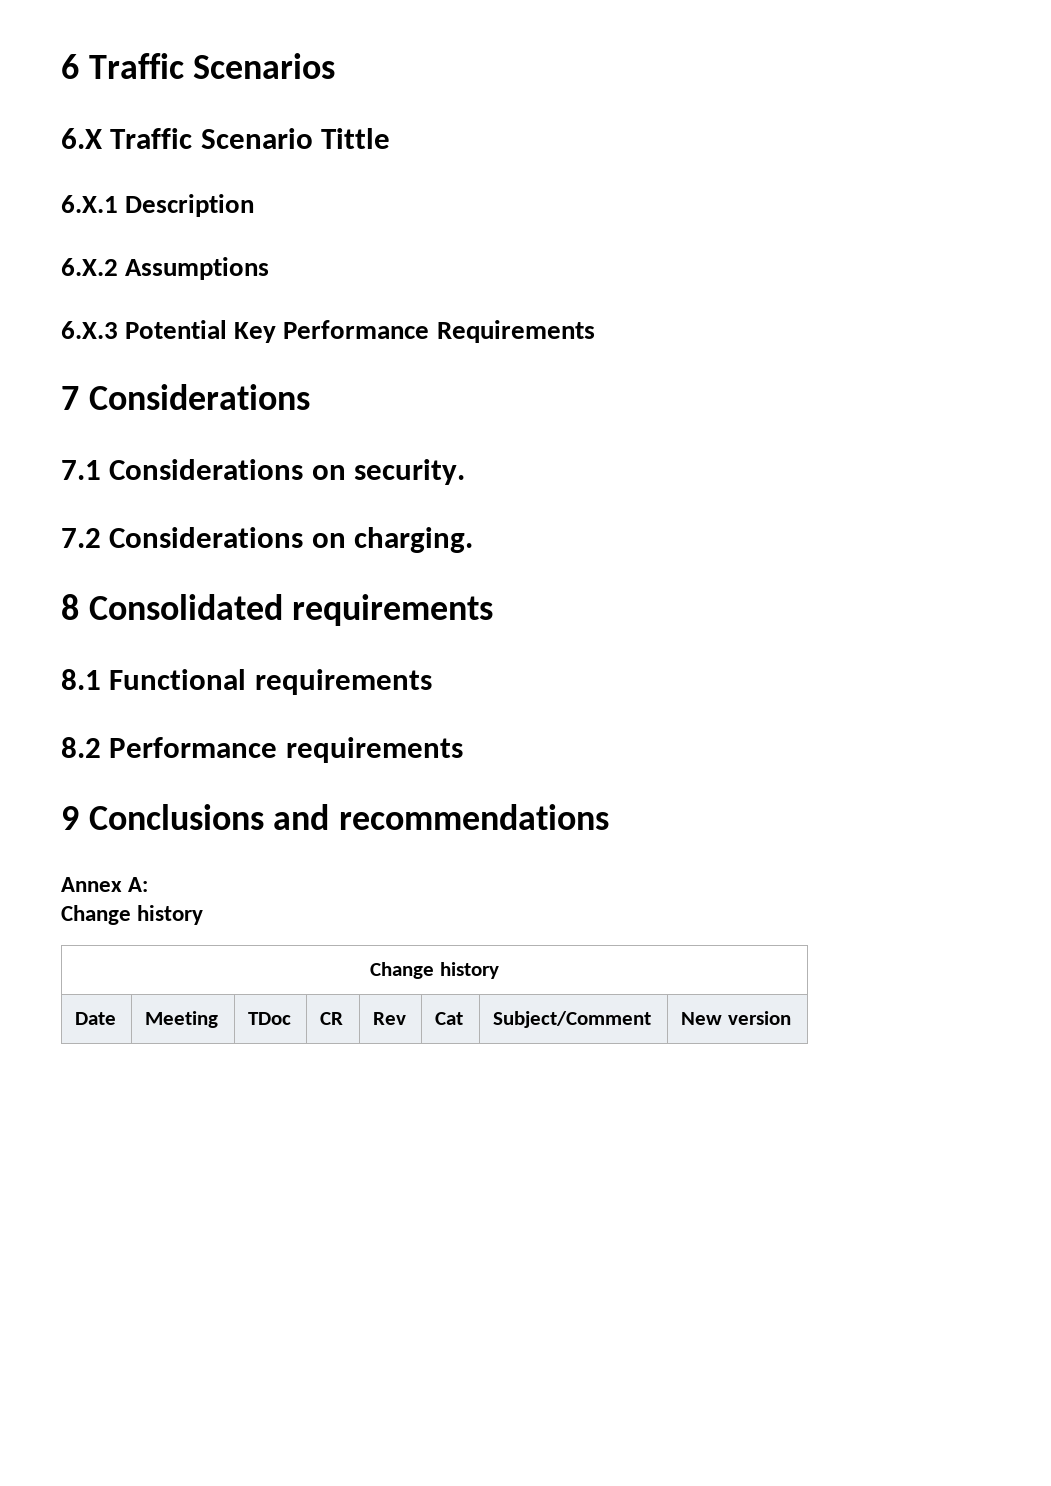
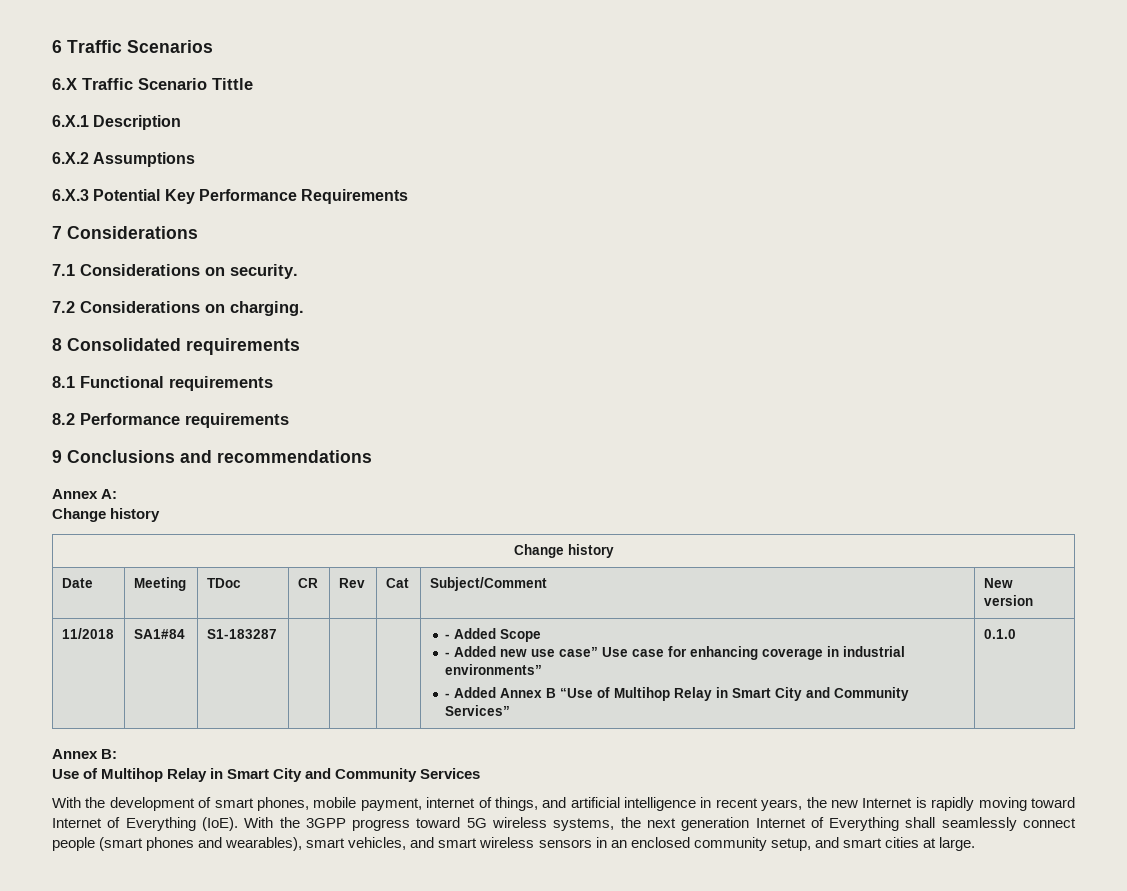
+ 11/2018 | SA1#84 | S1-183287 | | | | - Added Scope
+ - Added new use case” Use case for enhancing coverage in industrial environments”
+ - Added Annex B “Use of Multihop Relay in Smart City and Community Services” | 0.1.0
+ Annex B:
+ Use of Multihop Relay in Smart City and Community Services
+ With the development of smart phones, mobile payment, internet of things, and artificial intelligence in recent years, the new Internet is rapidly moving toward Internet of Everything (IoE). With the 3GPP progress toward 5G wireless systems, the next generation Internet of Everything shall seamlessly connect people (smart phones and wearables), smart vehicles, and smart wireless sensors in an enclosed community setup, and smart cities at large.

